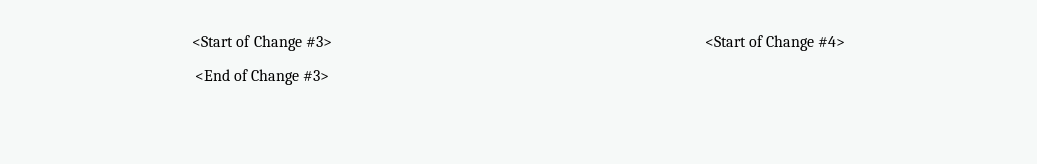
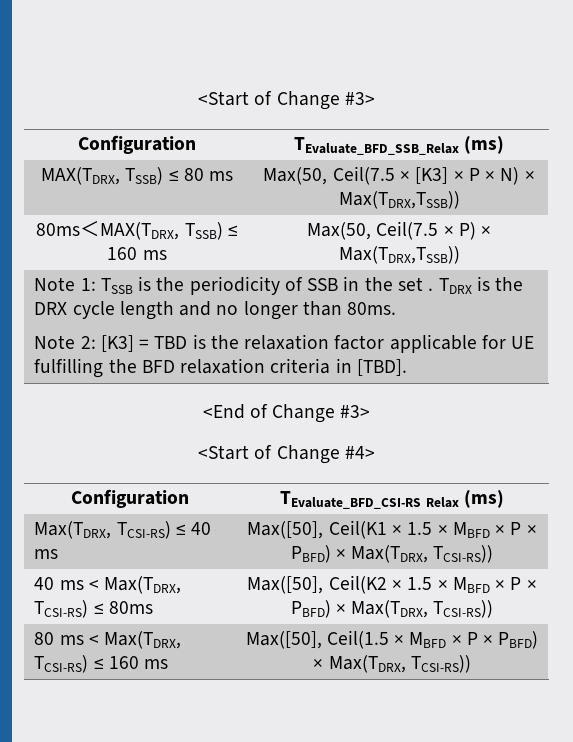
+ Configuration | TEvaluate_BFD_SSB_Relax (ms)
+ MAX(TDRX, TSSB) ≤ 80 ms | Max(50, Ceil(7.5 × [K3] × P × N) × Max(TDRX,TSSB))
+ 80ms＜MAX(TDRX, TSSB) ≤ 160 ms | Max(50, Ceil(7.5 × P) × Max(TDRX,TSSB))
+ Note 1: TSSB is the periodicity of SSB in the set . TDRX is the DRX cycle length and no longer than 80ms.
+ Note 2: [K3] = TBD is the relaxation factor applicable for UE fulfilling the BFD relaxation criteria in [TBD].
+ Configuration | TEvaluate_BFD_CSI-RS Relax (ms)
+ Max(TDRX, TCSI-RS) ≤ 40 ms | Max([50], Ceil(K1 × 1.5 × MBFD × P × PBFD) × Max(TDRX, TCSI-RS))
+ 40 ms < Max(TDRX, TCSI-RS) ≤ 80ms | Max([50], Ceil(K2 × 1.5 × MBFD × P × PBFD) × Max(TDRX, TCSI-RS))
+ 80 ms < Max(TDRX, TCSI-RS) ≤ 160 ms | Max([50], Ceil(1.5 × MBFD × P × PBFD) × Max(TDRX, TCSI-RS))

